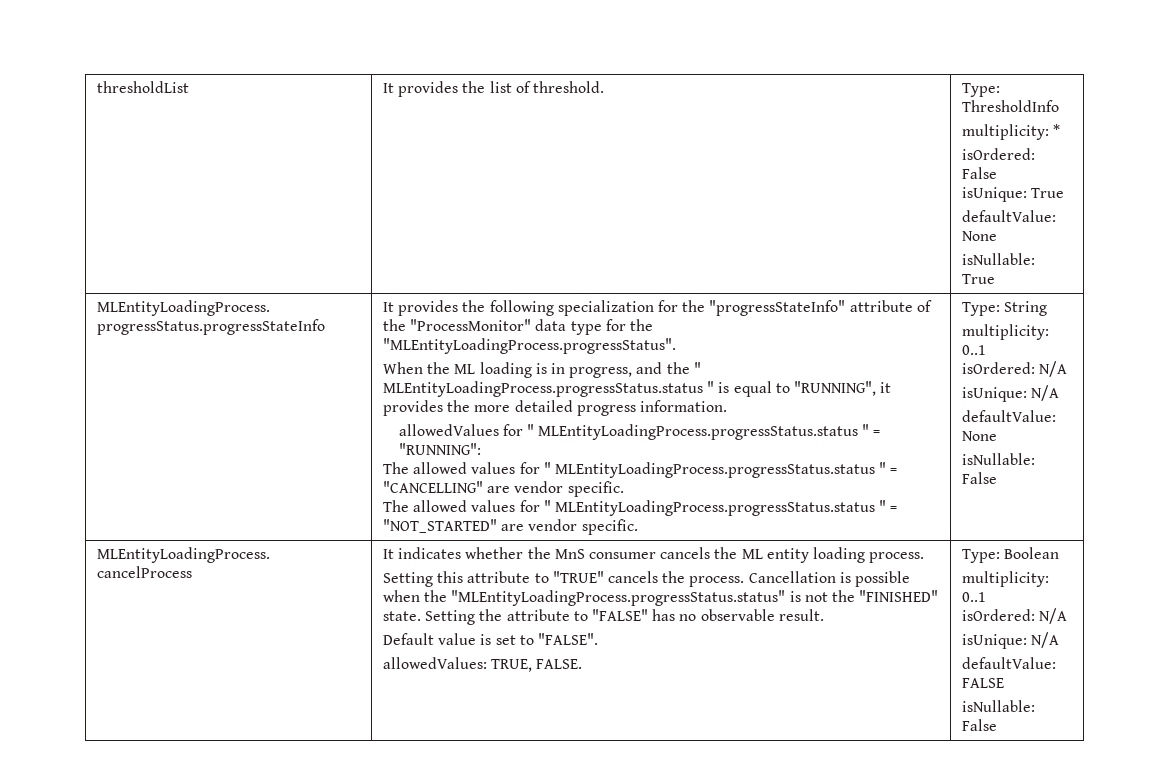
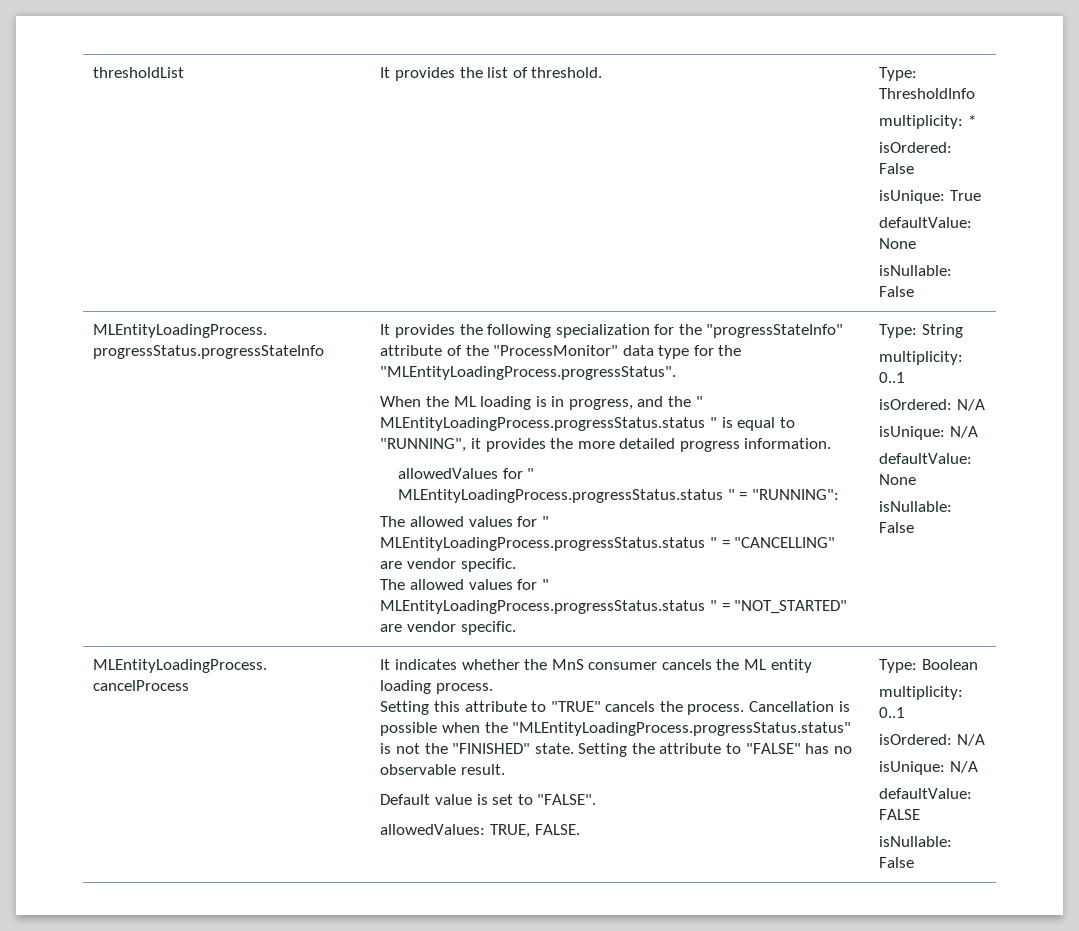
  thresholdList | It provides the list of threshold. | Type: ThresholdInfo
  multiplicity: *
  isOrdered: False
  isUnique: True
  defaultValue: None
- isNullable: True
+ isNullable: False

